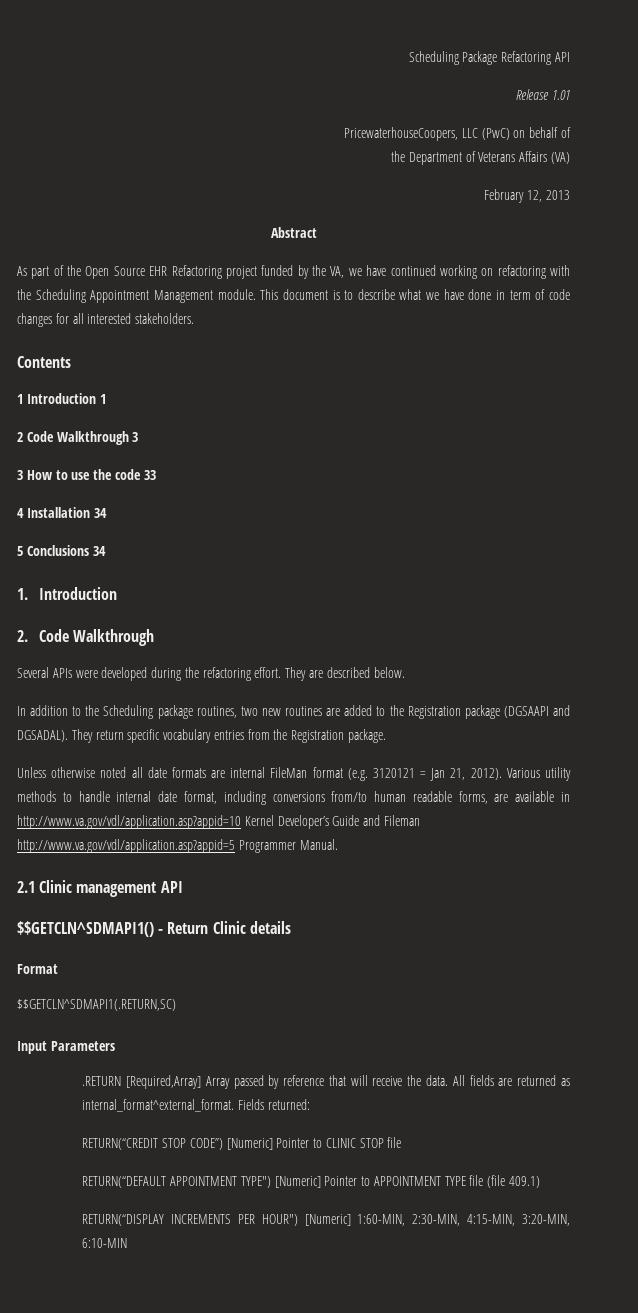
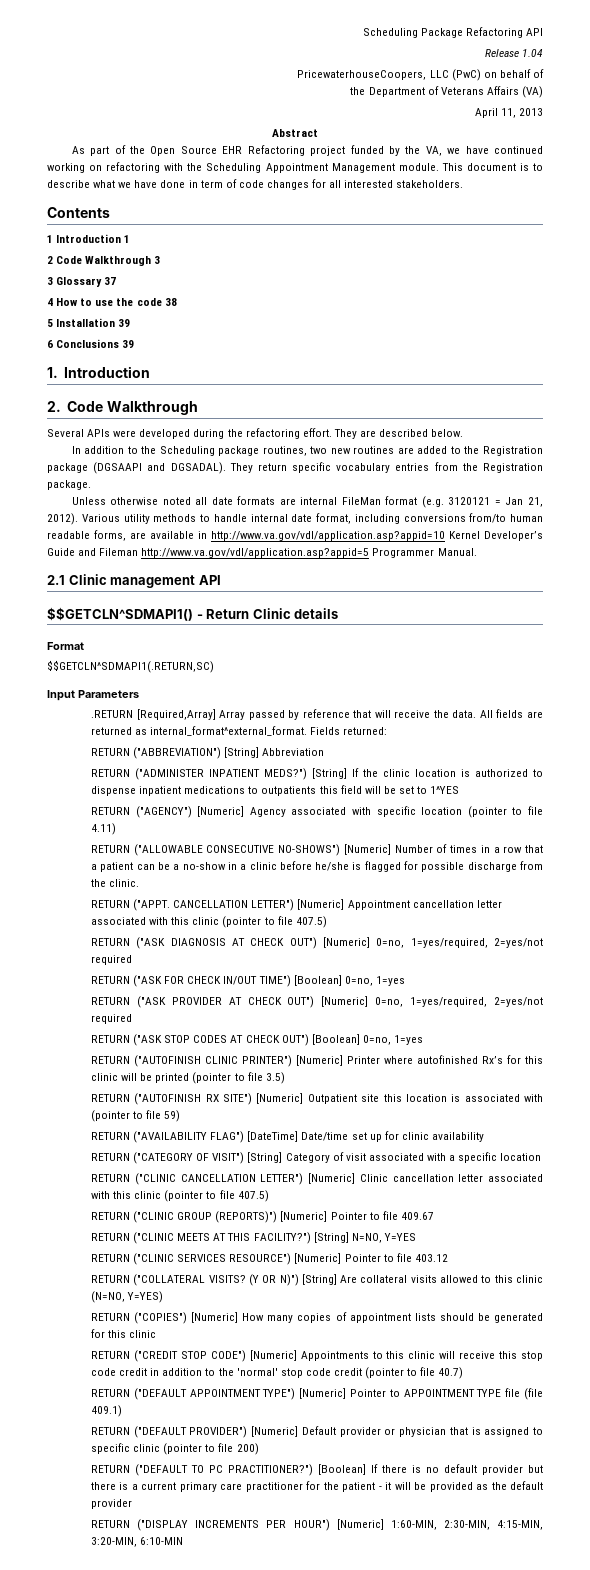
- Release 1.01
+ Release 1.04
- February 12, 2013
+ April 11, 2013
- 3 How to use the code 33
- 4 Installation 34
- 5 Conclusions 34
+ 3 Glossary 37
+ 4 How to use the code 38
+ 5 Installation 39
+ 6 Conclusions 39
- RETURN(“CREDIT STOP CODE”) [Numeric] Pointer to CLINIC STOP file
- RETURN(“DEFAULT APPOINTMENT TYPE") [Numeric] Pointer to APPOINTMENT TYPE file (file 409.1)
+ RETURN ("ABBREVIATION") [String] Abbreviation
+ RETURN ("ADMINISTER INPATIENT MEDS?") [String] If the clinic location is authorized to dispense inpatient medications to outpatients this field will be set to 1^YES
+ RETURN ("AGENCY") [Numeric] Agency associated with specific location (pointer to file 4.11)
+ RETURN ("ALLOWABLE CONSECUTIVE NO-SHOWS") [Numeric] Number of times in a row that a patient can be a no-show in a clinic before he/she is flagged for possible discharge from the clinic.
+ RETURN ("APPT. CANCELLATION LETTER") [Numeric] Appointment cancellation letter associated with this clinic (pointer to file 407.5)
+ RETURN ("ASK DIAGNOSIS AT CHECK OUT") [Numeric] 0=no, 1=yes/required, 2=yes/not required
+ RETURN ("ASK FOR CHECK IN/OUT TIME") [Boolean] 0=no, 1=yes
+ RETURN ("ASK PROVIDER AT CHECK OUT") [Numeric] 0=no, 1=yes/required, 2=yes/not required
+ RETURN ("ASK STOP CODES AT CHECK OUT") [Boolean] 0=no, 1=yes
+ RETURN ("AUTOFINISH CLINIC PRINTER") [Numeric] Printer where autofinished Rx’s for this clinic will be printed (pointer to file 3.5)
+ RETURN ("AUTOFINISH RX SITE") [Numeric] Outpatient site this location is associated with (pointer to file 59)
+ RETURN ("AVAILABILITY FLAG") [DateTime] Date/time set up for clinic availability
+ RETURN ("CATEGORY OF VISIT") [String] Category of visit associated with a specific location
+ RETURN ("CLINIC CANCELLATION LETTER") [Numeric] Clinic cancellation letter associated with this clinic (pointer to file 407.5)
+ RETURN ("CLINIC GROUP (REPORTS)") [Numeric] Pointer to file 409.67
+ RETURN ("CLINIC MEETS AT THIS FACILITY?") [String] N=NO, Y=YES
+ RETURN ("CLINIC SERVICES RESOURCE") [Numeric] Pointer to file 403.12
+ RETURN ("COLLATERAL VISITS? (Y OR N)") [String] Are collateral visits allowed to this clinic (N=NO, Y=YES)
+ RETURN ("COPIES") [Numeric] How many copies of appointment lists should be generated for this clinic
+ RETURN ("CREDIT STOP CODE") [Numeric] Appointments to this clinic will receive this stop code credit in addition to the 'normal' stop code credit (pointer to file 40.7)
+ RETURN ("DEFAULT APPOINTMENT TYPE") [Numeric] Pointer to APPOINTMENT TYPE file (file 409.1)
- RETURN(“DISPLAY INCREMENTS PER HOUR") [Numeric] 1:60-MIN, 2:30-MIN, 4:15-MIN, 3:20-MIN, 6:10-MIN
+ RETURN ("DEFAULT PROVIDER") [Numeric] Default provider or physician that is assigned to specific clinic (pointer to file 200)
+ RETURN ("DEFAULT TO PC PRACTITIONER?") [Boolean] If there is no default provider but there is a current primary care practitioner for the patient - it will be provided as the default provider
+ RETURN ("DISPLAY INCREMENTS PER HOUR") [Numeric] 1:60-MIN, 2:30-MIN, 4:15-MIN, 3:20-MIN, 6:10-MIN

